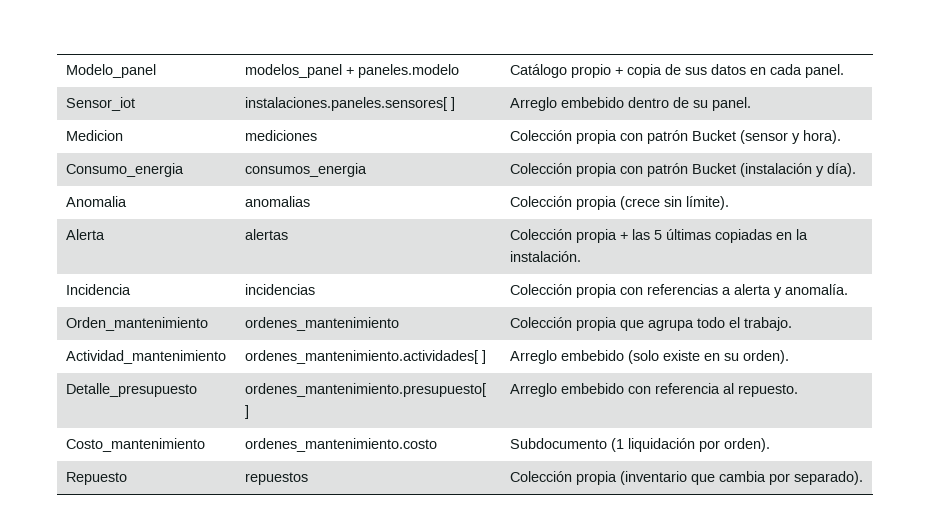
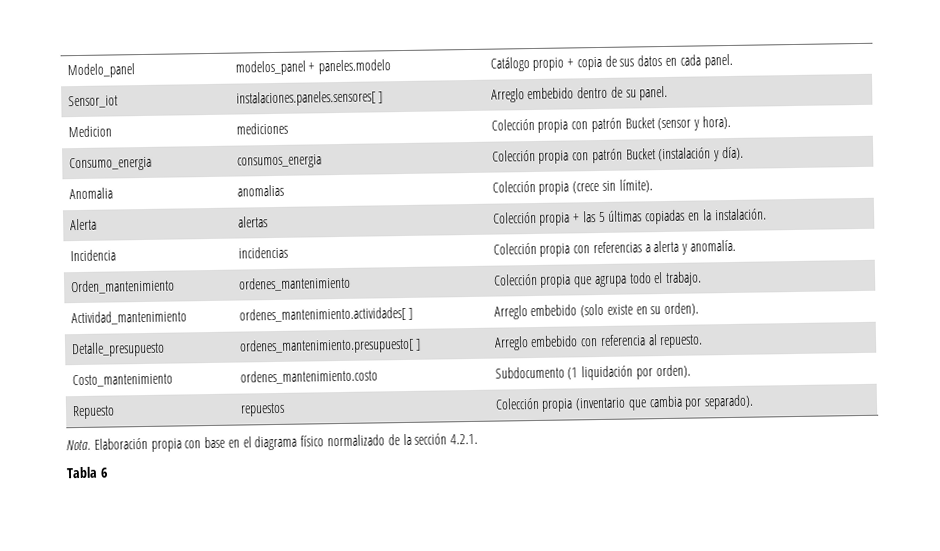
+ Nota. Elaboración propia con base en el diagrama físico normalizado de la sección 4.2.1.
+ Tabla 6

